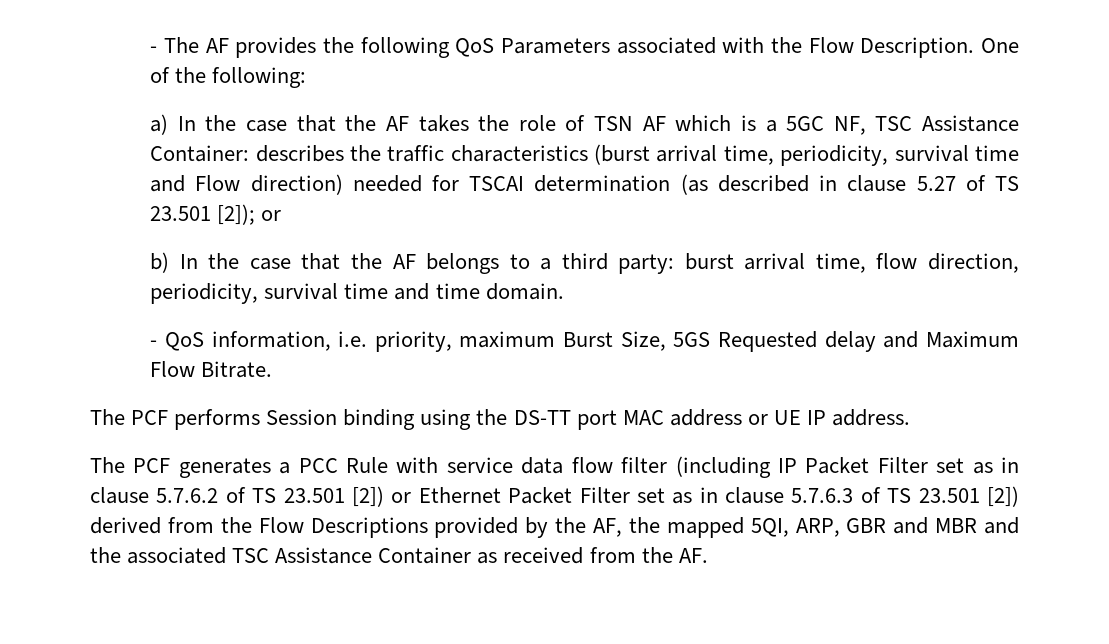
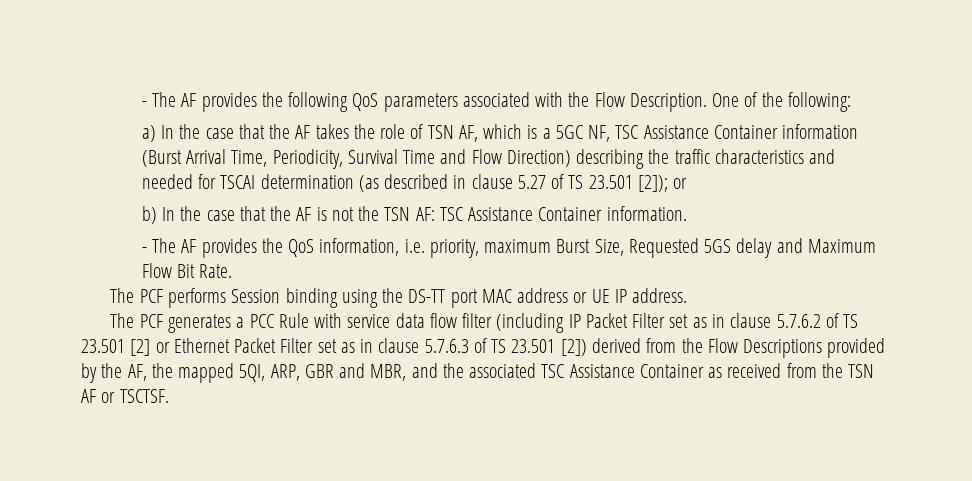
- - The AF provides the following QoS Parameters associated with the Flow Description.
+ - The AF provides the following QoS parameters associated with the Flow Description.
- a) In the case that the AF takes the role of TSN AF which is a 5GC NF, TSC Assistance Container: describes the traffic characteristics (burst arrival time, periodicity, survival time and Flow direction) needed for TSCAI determination (as described in clause 5.27 of TS 23.501 [2]); or
+ a) In the case that the AF takes the role of TSN AF, which is a 5GC NF, TSC Assistance Container information (Burst Arrival Time, Periodicity, Survival Time and Flow Direction) describing the traffic characteristics and needed for TSCAI determination (as described in clause 5.27 of TS 23.501 [2]); or
- b) In the case that the AF belongs to a third party: burst arrival time, flow direction, periodicity, survival time and time domain.
- - QoS information, i.e. priority, maximum Burst Size, 5GS Requested delay and Maximum Flow Bitrate.
+ b) In the case that the AF is not the TSN AF: TSC Assistance Container information.
+ - The AF provides the QoS information, i.e. priority, maximum Burst Size, Requested 5GS delay and Maximum Flow Bit Rate.
- The PCF generates a PCC Rule with service data flow filter (including IP Packet Filter set as in clause 5.7.6.2 of TS 23.501 [2]) or Ethernet Packet Filter set as in clause 5.7.6.3 of TS 23.501 [2]) derived from the Flow Descriptions provided by the AF, the mapped 5QI, ARP, GBR and MBR and the associated TSC Assistance Container as received from the AF.
+ The PCF generates a PCC Rule with service data flow filter (including IP Packet Filter set as in clause 5.7.6.2 of TS 23.501 [2] or Ethernet Packet Filter set as in clause 5.7.6.3 of TS 23.501 [2]) derived from the Flow Descriptions provided by the AF, the mapped 5QI, ARP, GBR and MBR, and the associated TSC Assistance Container as received from the TSN AF or TSCTSF.

